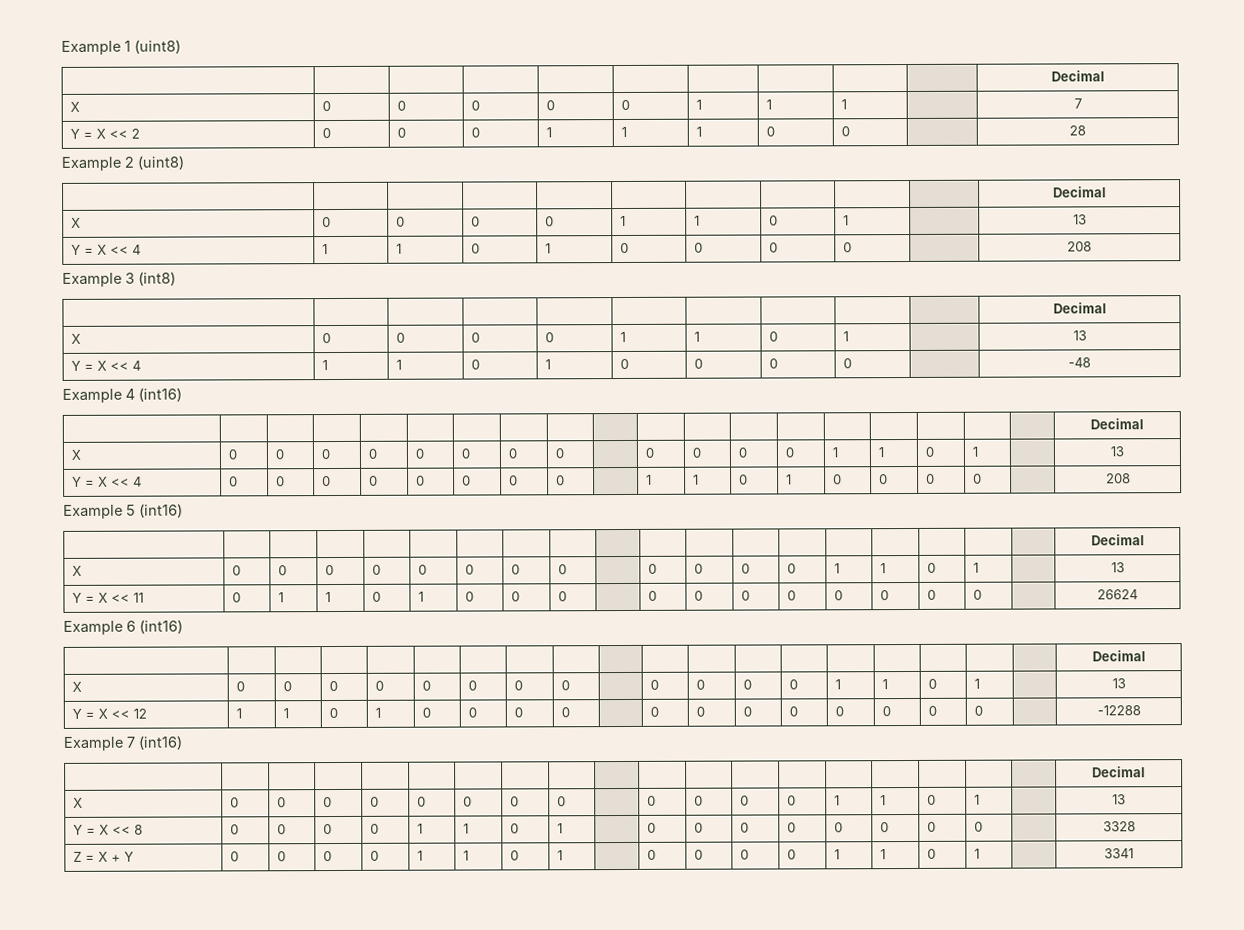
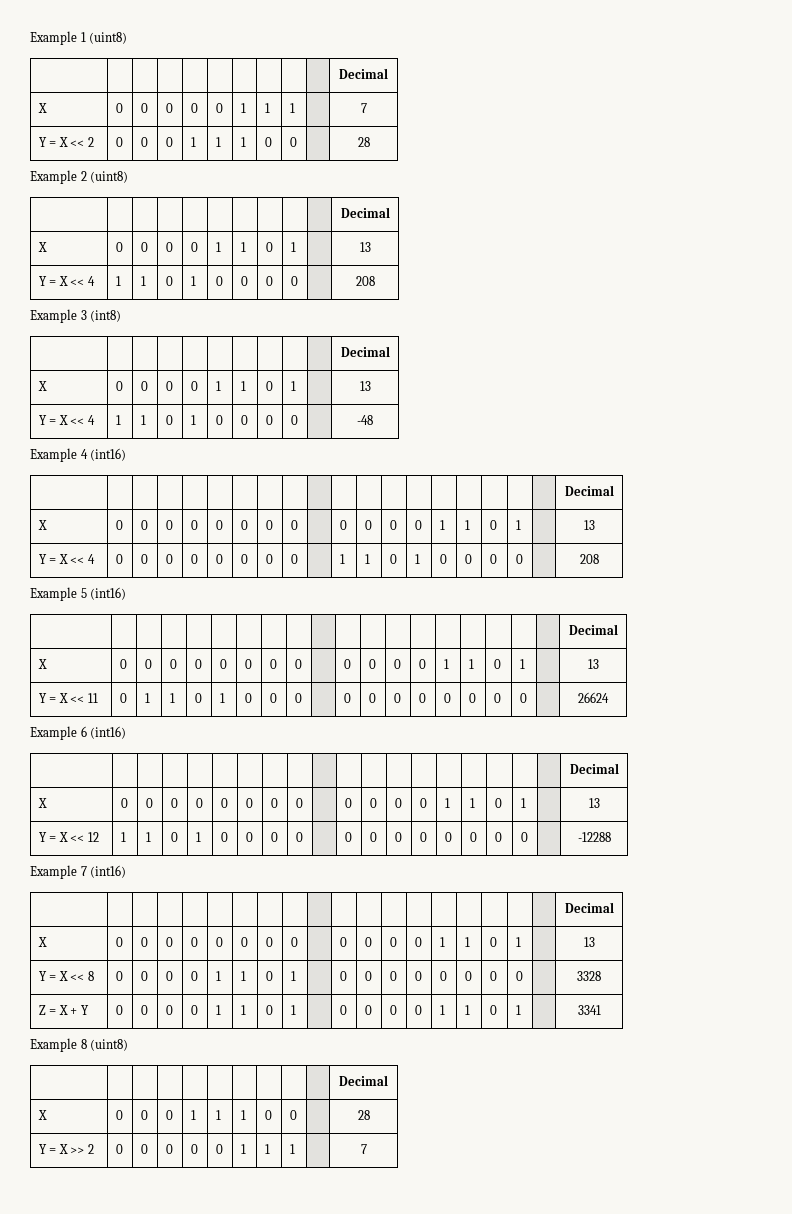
+ Example 8 (uint8)
+ | | | | | | | | | | Decimal
+ X | 0 | 0 | 0 | 1 | 1 | 1 | 0 | 0 | | 28
+ Y = X >> 2 | 0 | 0 | 0 | 0 | 0 | 1 | 1 | 1 | | 7

